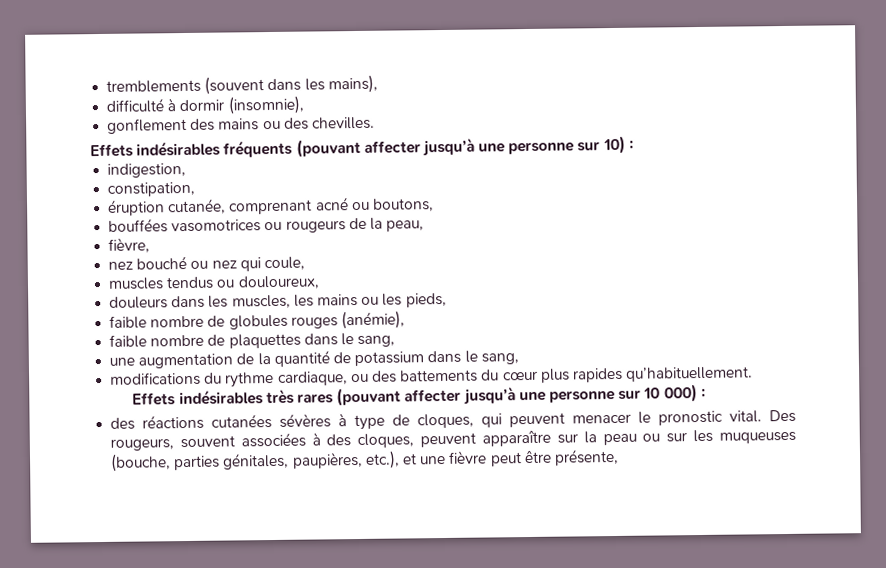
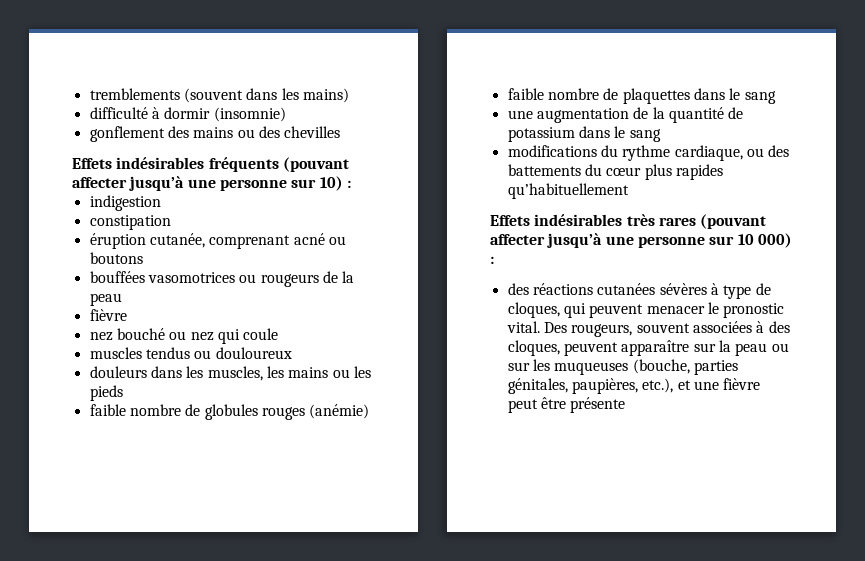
- tremblements (souvent dans les mains),
+ tremblements (souvent dans les mains)
- difficulté à dormir (insomnie),
+ difficulté à dormir (insomnie)
- gonflement des mains ou des chevilles.
+ gonflement des mains ou des chevilles
- indigestion,
- constipation,
+ indigestion
+ constipation
- éruption cutanée, comprenant acné ou boutons,
+ éruption cutanée, comprenant acné ou boutons
- bouffées vasomotrices ou rougeurs de la peau,
- fièvre,
+ bouffées vasomotrices ou rougeurs de la peau
+ fièvre
- nez bouché ou nez qui coule,
+ nez bouché ou nez qui coule
- muscles tendus ou douloureux,
+ muscles tendus ou douloureux
- douleurs dans les muscles, les mains ou les pieds,
+ douleurs dans les muscles, les mains ou les pieds
- faible nombre de globules rouges (anémie),
+ faible nombre de globules rouges (anémie)
- faible nombre de plaquettes dans le sang,
+ faible nombre de plaquettes dans le sang
- une augmentation de la quantité de potassium dans le sang,
+ une augmentation de la quantité de potassium dans le sang
- modifications du rythme cardiaque, ou des battements du cœur plus rapides qu’habituellement.
+ modifications du rythme cardiaque, ou des battements du cœur plus rapides qu’habituellement
- Des rougeurs, souvent associées à des cloques, peuvent apparaître sur la peau ou sur les muqueuses (bouche, parties génitales, paupières, etc.), et une fièvre peut être présente,
+ Des rougeurs, souvent associées à des cloques, peuvent apparaître sur la peau ou sur les muqueuses (bouche, parties génitales, paupières, etc.), et une fièvre peut être présente

